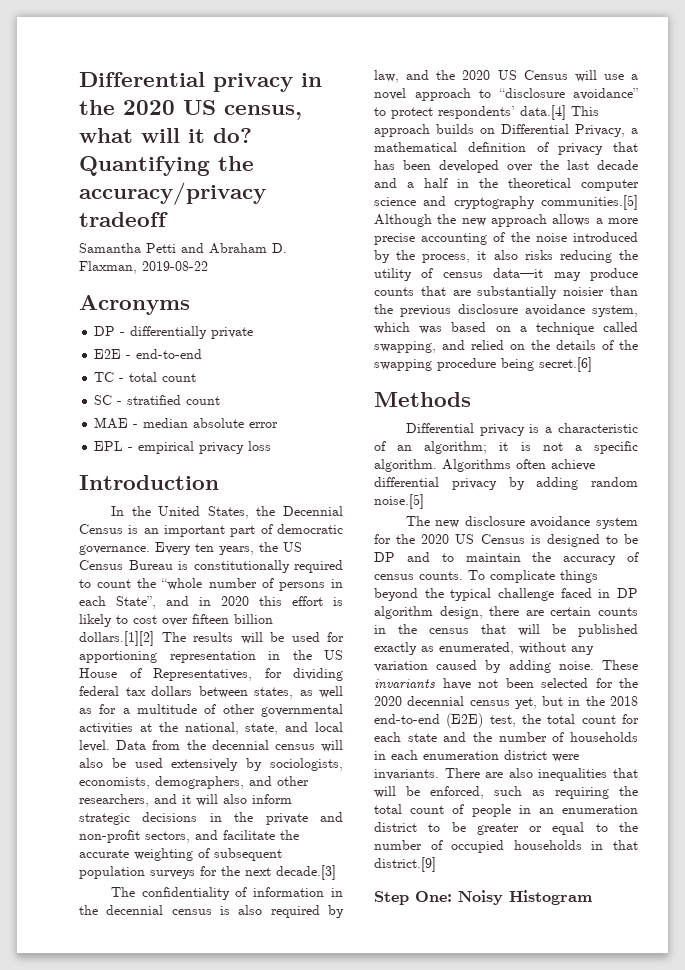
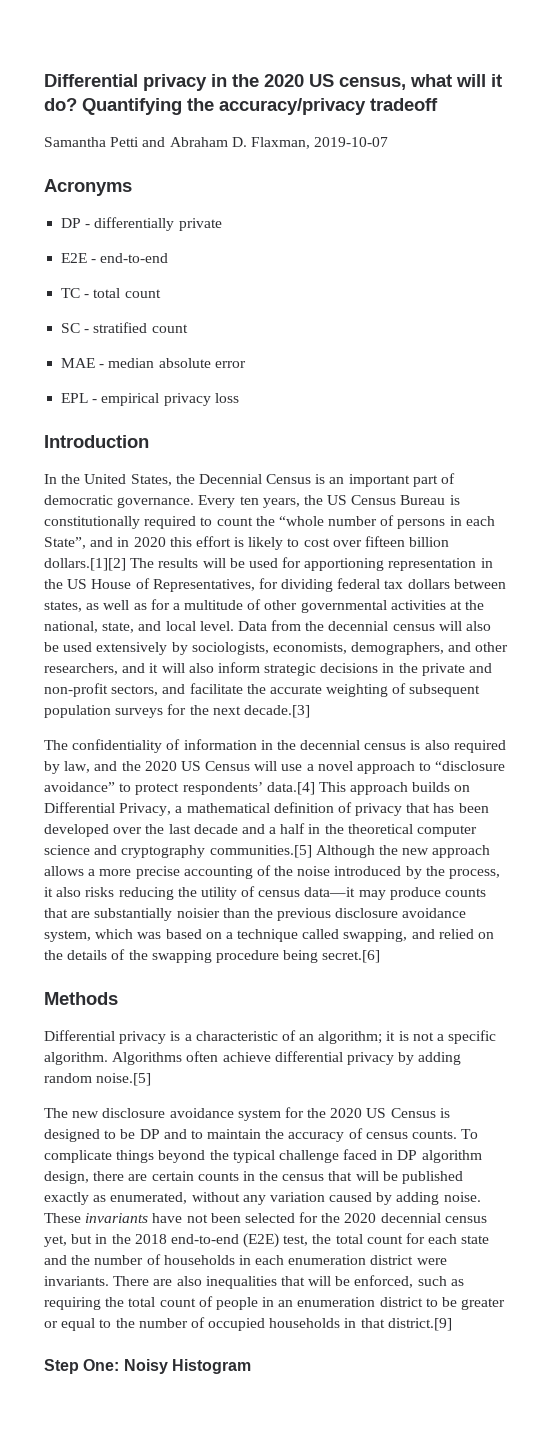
- Samantha Petti and Abraham D. Flaxman, 2019-08-22
+ Samantha Petti and Abraham D. Flaxman, 2019-10-07

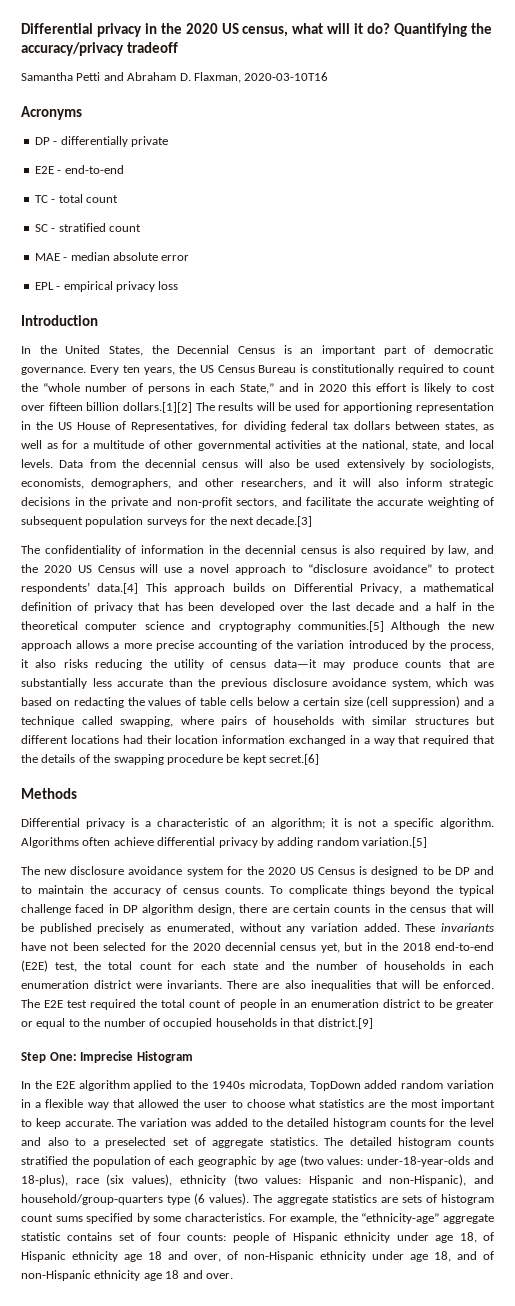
- Samantha Petti and Abraham D. Flaxman, 2019-10-07
+ Samantha Petti and Abraham D. Flaxman, 2020-03-10T16
- Every ten years, the US Census Bureau is constitutionally required to count the “whole number of persons in each State”, and in 2020 this effort is likely to cost over fifteen billion dollars.[1][2] The results will be used for apportioning representation in the US House of Representatives, for dividing federal tax dollars between states, as well as for a multitude of other governmental activities at the national, state, and local level.
+ Every ten years, the US Census Bureau is constitutionally required to count the “whole number of persons in each State,” and in 2020 this effort is likely to cost over fifteen billion dollars.[1][2] The results will be used for apportioning representation in the US House of Representatives, for dividing federal tax dollars between states, as well as for a multitude of other governmental activities at the national, state, and local levels.
- The confidentiality of information in the decennial census is also required by law, and the 2020 US Census will use a novel approach to “disclosure avoidance” to protect respondents’ data.[4] This approach builds on Differential Privacy, a mathematical definition of privacy that has been developed over the last decade and a half in the theoretical computer science and cryptography communities.[5] Although the new approach allows a more precise accounting of the noise introduced by the process, it also risks reducing the utility of census data—it may produce counts that are substantially noisier than the previous disclosure avoidance system, which was based on a technique called swapping, and relied on the details of the swapping procedure being secret.[6]
+ The confidentiality of information in the decennial census is also required by law, and the 2020 US Census will use a novel approach to “disclosure avoidance” to protect respondents’ data.[4] This approach builds on Differential Privacy, a mathematical definition of privacy that has been developed over the last decade and a half in the theoretical computer science and cryptography communities.[5] Although the new approach allows a more precise accounting of the variation introduced by the process, it also risks reducing the utility of census data—it may produce counts that are substantially less accurate than the previous disclosure avoidance system, which was based on redacting the values of table cells below a certain size (cell suppression) and a technique called swapping, where pairs of households with similar structures but different locations had their location information exchanged in a way that required that the details of the swapping procedure be kept secret.[6]
- Algorithms often achieve differential privacy by adding random noise.[5]
+ Algorithms often achieve differential privacy by adding random variation.[5]
- To complicate things beyond the typical challenge faced in DP algorithm design, there are certain counts in the census that will be published exactly as enumerated, without any variation caused by adding noise.
+ To complicate things beyond the typical challenge faced in DP algorithm design, there are certain counts in the census that will be published precisely as enumerated, without any variation added.
- There are also inequalities that will be enforced, such as requiring the total count of people in an enumeration district to be greater or equal to the number of occupied households in that district.[9]
+ There are also inequalities that will be enforced. The E2E test required the total count of people in an enumeration district to be greater or equal to the number of occupied households in that district.[9]
- Step One: Noisy Histogram
+ Step One: Imprecise Histogram
+ In the E2E algorithm applied to the 1940s microdata, TopDown added random variation in a flexible way that allowed the user to choose what statistics are the most important to keep accurate. The variation was added to the detailed histogram counts for the level and also to a preselected set of aggregate statistics. The detailed histogram counts stratified the population of each geographic by age (two values: under-18-year-olds and 18-plus), race (six values), ethnicity (two values: Hispanic and non-Hispanic), and household/group-quarters type (6 values). The aggregate statistics are sets of histogram count sums specified by some characteristics. For example, the “ethnicity-age” aggregate statistic contains set of four counts: people of Hispanic ethnicity under age 18, of Hispanic ethnicity age 18 and over, of non-Hispanic ethnicity under age 18, and of non-Hispanic ethnicity age 18 and over.

